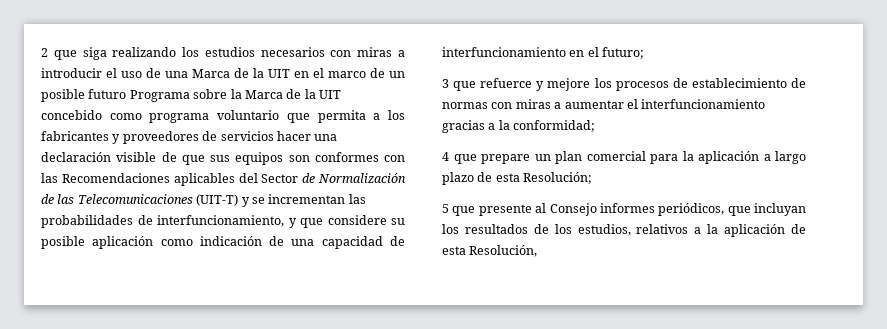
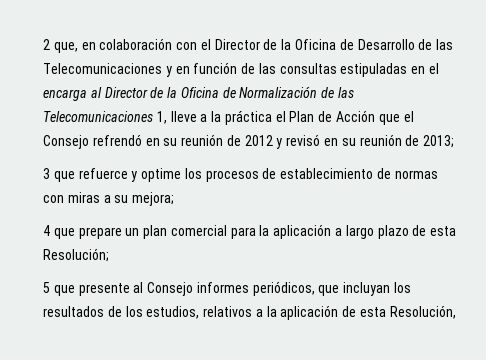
- 2 que siga realizando los estudios necesarios con miras a introducir el uso de una Marca de la UIT en el marco de un posible futuro Programa sobre la Marca de la UIT concebido como programa voluntario que permita a los fabricantes y proveedores de servicios hacer una declaración visible de que sus equipos son conformes con las Recomendaciones aplicables del Sector de Normalización de las Telecomunicaciones (UIT-T) y se incrementan las probabilidades de interfuncionamiento, y que considere su posible aplicación como indicación de una capacidad de interfuncionamiento en el futuro;
+ 2 que, en colaboración con el Director de la Oficina de Desarrollo de las Telecomunicaciones y en función de las consultas estipuladas en el encarga al Director de la Oficina de Normalización de las Telecomunicaciones 1, lleve a la práctica el Plan de Acción que el Consejo refrendó en su reunión de 2012 y revisó en su reunión de 2013;
- 3 que refuerce y mejore los procesos de establecimiento de normas con miras a aumentar el interfuncionamiento gracias a la conformidad;
+ 3 que refuerce y optime los procesos de establecimiento de normas con miras a su mejora;

